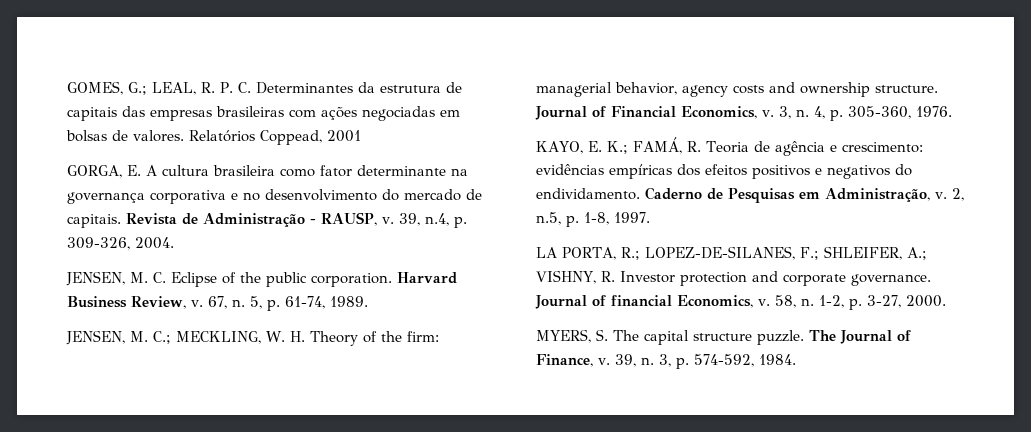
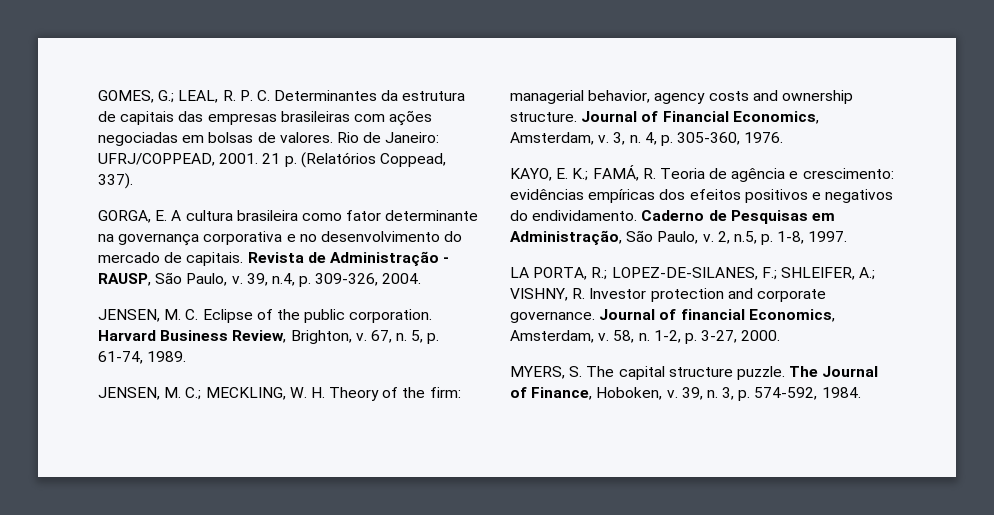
- Relatórios Coppead, 2001
+ Rio de Janeiro: UFRJ/COPPEAD, 2001. 21 p. (Relatórios Coppead, 337).
- Revista de Administração - RAUSP, v.
+ Revista de Administração - RAUSP, São Paulo, v.
- Harvard Business Review, v.
+ Harvard Business Review, Brighton, v.
- Journal of Financial Economics, v.
+ Journal of Financial Economics, Amsterdam, v.
- Caderno de Pesquisas em Administração, v.
+ Caderno de Pesquisas em Administração, São Paulo, v.
- Journal of financial Economics, v.
+ Journal of financial Economics, Amsterdam, v.
- The Journal of Finance, v.
+ The Journal of Finance, Hoboken, v.

